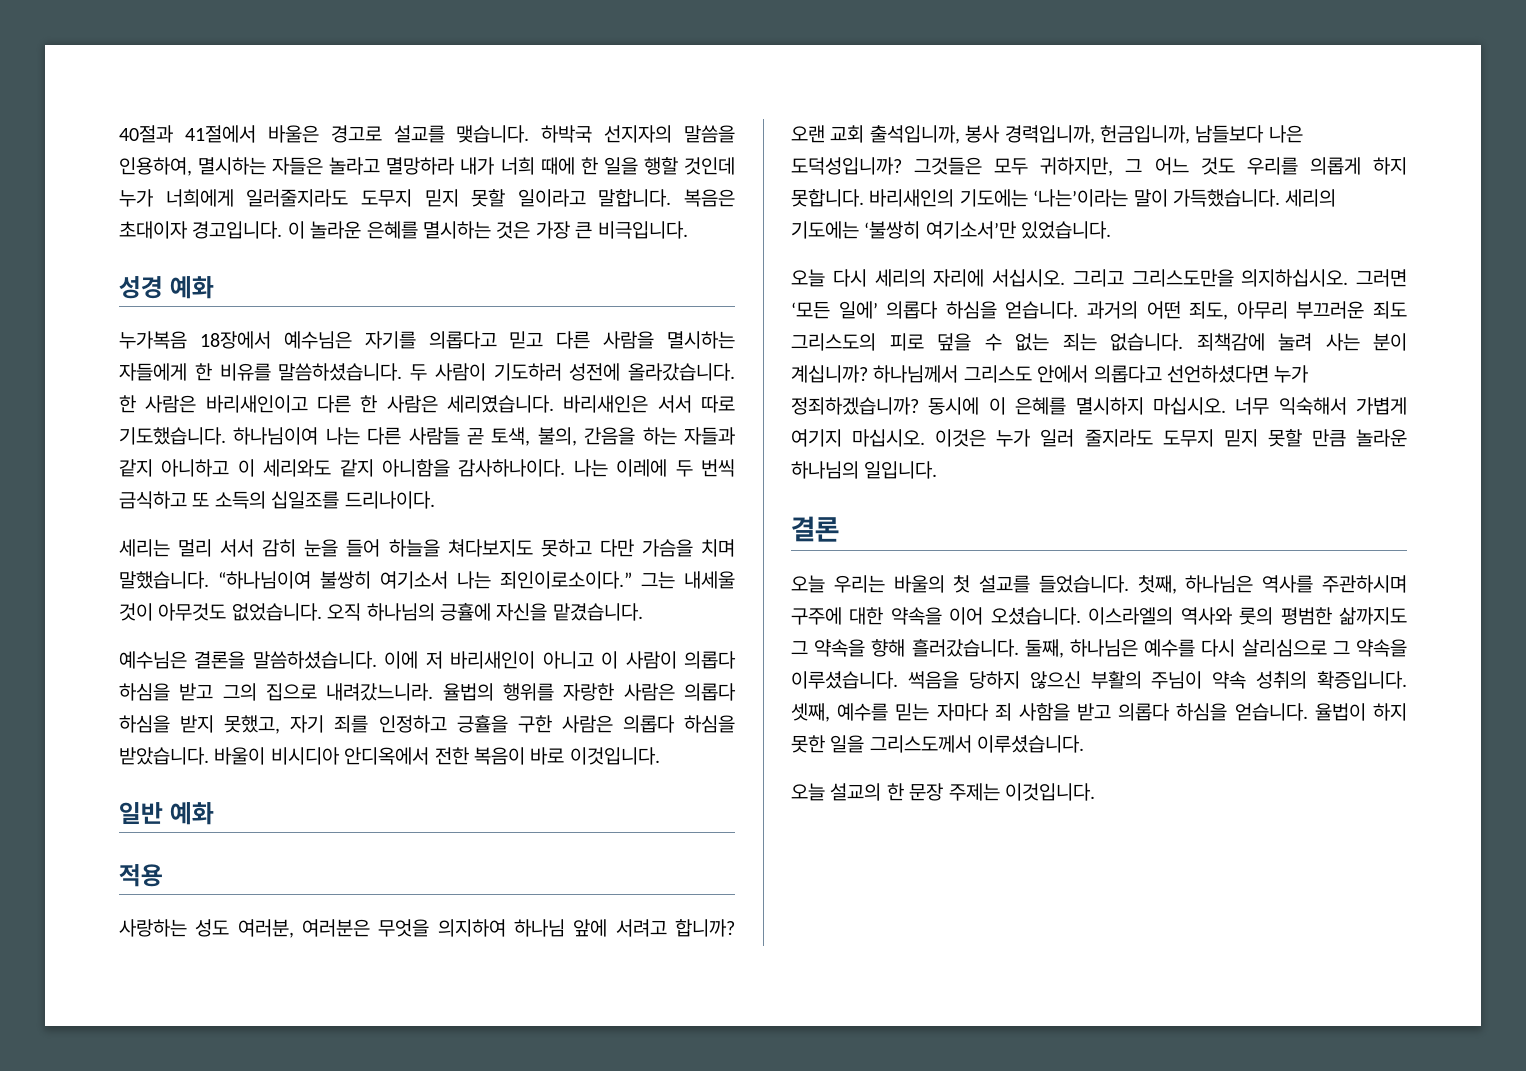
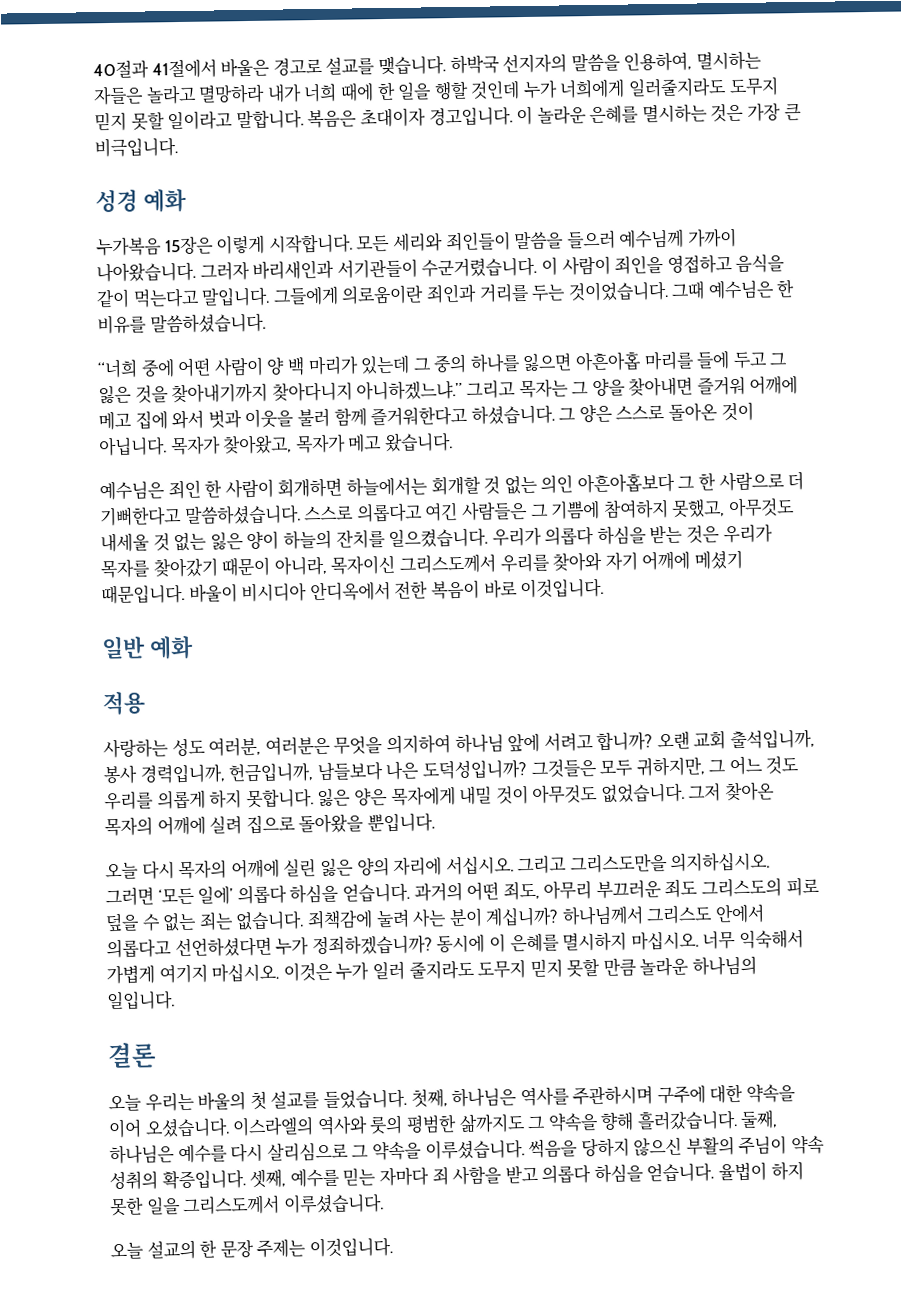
- 누가복음 18장에서 예수님은 자기를 의롭다고 믿고 다른 사람을 멸시하는 자들에게 한 비유를 말씀하셨습니다. 두 사람이 기도하러 성전에 올라갔습니다. 한 사람은 바리새인이고 다른 한 사람은 세리였습니다. 바리새인은 서서 따로 기도했습니다. 하나님이여 나는 다른 사람들 곧 토색, 불의, 간음을 하는 자들과 같지 아니하고 이 세리와도 같지 아니함을 감사하나이다. 나는 이레에 두 번씩 금식하고 또 소득의 십일조를 드리나이다.
- 세리는 멀리 서서 감히 눈을 들어 하늘을 쳐다보지도 못하고 다만 가슴을 치며 말했습니다. “하나님이여 불쌍히 여기소서 나는 죄인이로소이다.” 그는 내세울 것이 아무것도 없었습니다. 오직 하나님의 긍휼에 자신을 맡겼습니다.
- 예수님은 결론을 말씀하셨습니다. 이에 저 바리새인이 아니고 이 사람이 의롭다 하심을 받고 그의 집으로 내려갔느니라. 율법의 행위를 자랑한 사람은 의롭다 하심을 받지 못했고, 자기 죄를 인정하고 긍휼을 구한 사람은 의롭다 하심을 받았습니다.
+ 누가복음 15장은 이렇게 시작합니다. 모든 세리와 죄인들이 말씀을 들으러 예수님께 가까이 나아왔습니다. 그러자 바리새인과 서기관들이 수군거렸습니다. 이 사람이 죄인을 영접하고 음식을 같이 먹는다고 말입니다. 그들에게 의로움이란 죄인과 거리를 두는 것이었습니다. 그때 예수님은 한 비유를 말씀하셨습니다.
+ “너희 중에 어떤 사람이 양 백 마리가 있는데 그 중의 하나를 잃으면 아흔아홉 마리를 들에 두고 그 잃은 것을 찾아내기까지 찾아다니지 아니하겠느냐.” 그리고 목자는 그 양을 찾아내면 즐거워 어깨에 메고 집에 와서 벗과 이웃을 불러 함께 즐거워한다고 하셨습니다. 그 양은 스스로 돌아온 것이 아닙니다. 목자가 찾아왔고, 목자가 메고 왔습니다.
+ 예수님은 죄인 한 사람이 회개하면 하늘에서는 회개할 것 없는 의인 아흔아홉보다 그 한 사람으로 더 기뻐한다고 말씀하셨습니다. 스스로 의롭다고 여긴 사람들은 그 기쁨에 참여하지 못했고, 아무것도 내세울 것 없는 잃은 양이 하늘의 잔치를 일으켰습니다. 우리가 의롭다 하심을 받는 것은 우리가 목자를 찾아갔기 때문이 아니라, 목자이신 그리스도께서 우리를 찾아와 자기 어깨에 메셨기 때문입니다.
- 바리새인의 기도에는 ‘나는’이라는 말이 가득했습니다. 세리의 기도에는 ‘불쌍히 여기소서’만 있었습니다.
- 오늘 다시 세리의 자리에 서십시오.
+ 잃은 양은 목자에게 내밀 것이 아무것도 없었습니다. 그저 찾아온 목자의 어깨에 실려 집으로 돌아왔을 뿐입니다.
+ 오늘 다시 목자의 어깨에 실린 잃은 양의 자리에 서십시오.

